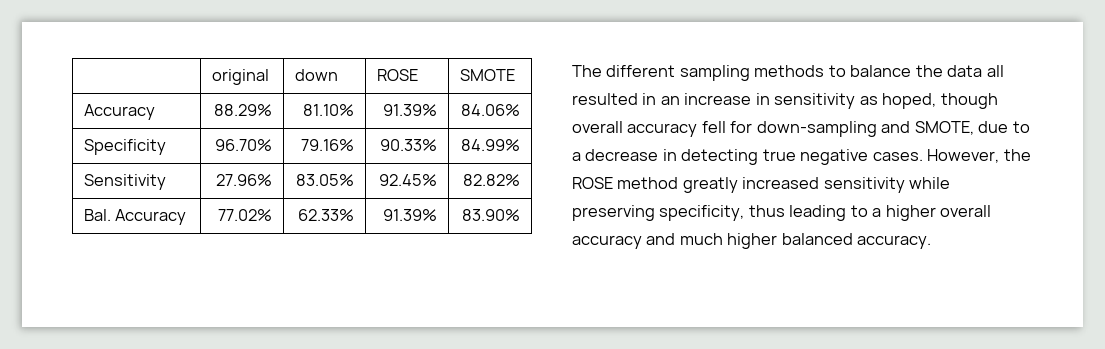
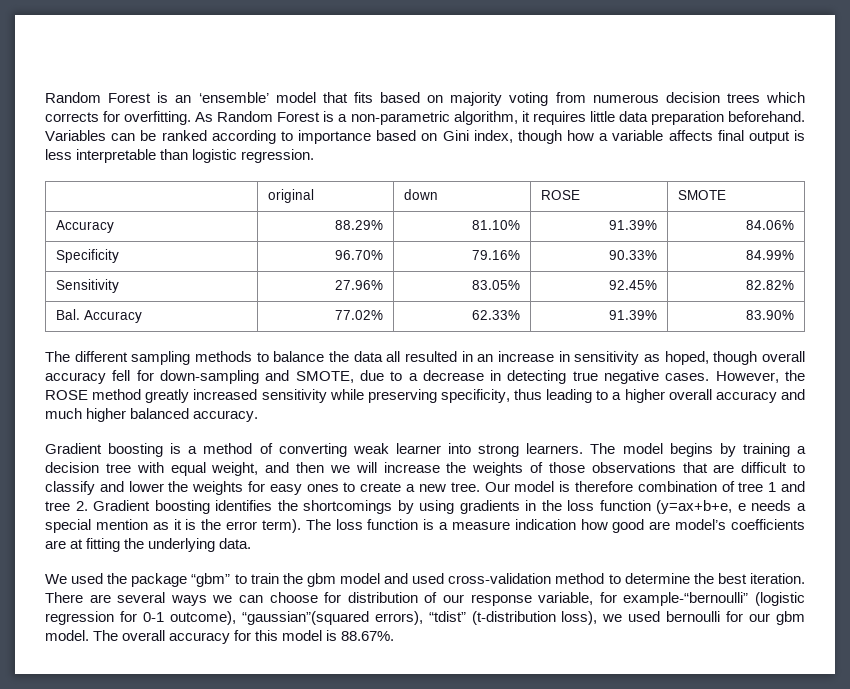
+ Random Forest is an ‘ensemble’ model that fits based on majority voting from numerous decision trees which corrects for overfitting. As Random Forest is a non-parametric algorithm, it requires little data preparation beforehand. Variables can be ranked according to importance based on Gini index, though how a variable affects final output is less interpretable than logistic regression.
+ Gradient boosting is a method of converting weak learner into strong learners. The model begins by training a decision tree with equal weight, and then we will increase the weights of those observations that are difficult to classify and lower the weights for easy ones to create a new tree. Our model is therefore combination of tree 1 and tree 2. Gradient boosting identifies the shortcomings by using gradients in the loss function (y=ax+b+e, e needs a special mention as it is the error term). The loss function is a measure indication how good are model’s coefficients are at fitting the underlying data.
+ We used the package “gbm” to train the gbm model and used cross-validation method to determine the best iteration. There are several ways we can choose for distribution of our response variable, for example-“bernoulli” (logistic regression for 0-1 outcome), “gaussian”(squared errors), “tdist” (t-distribution loss), we used bernoulli for our gbm model. The overall accuracy for this model is 88.67%.

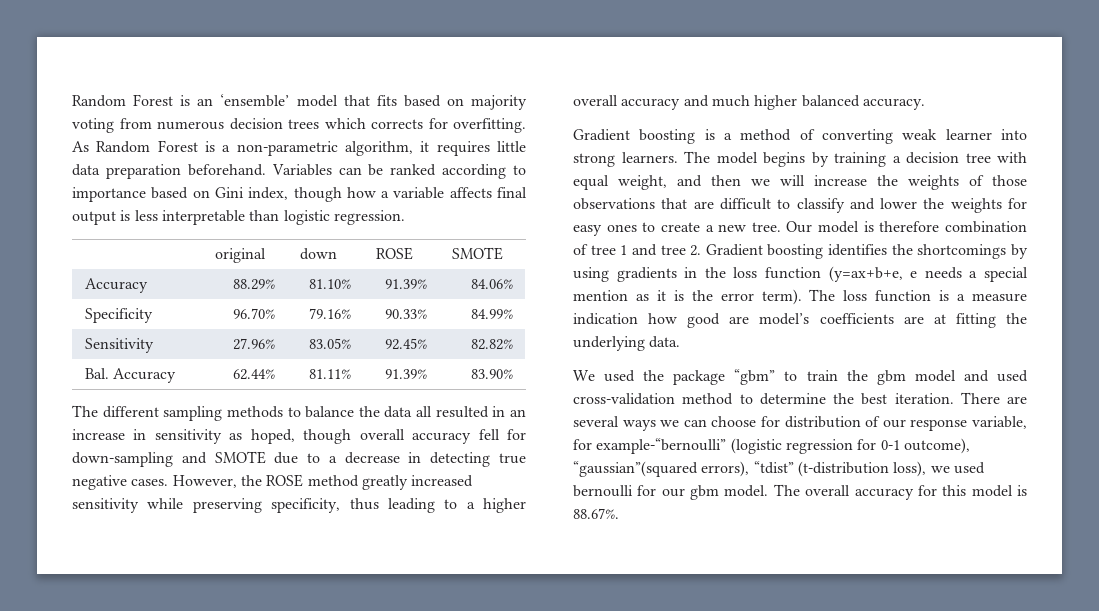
- Bal. Accuracy | 77.02% | 62.33% | 91.39% | 83.90%
+ Bal. Accuracy | 62.44% | 81.11% | 91.39% | 83.90%
- The different sampling methods to balance the data all resulted in an increase in sensitivity as hoped, though overall accuracy fell for down-sampling and SMOTE, due to a decrease in detecting true negative cases.
+ The different sampling methods to balance the data all resulted in an increase in sensitivity as hoped, though overall accuracy fell for down-sampling and SMOTE due to a decrease in detecting true negative cases.

